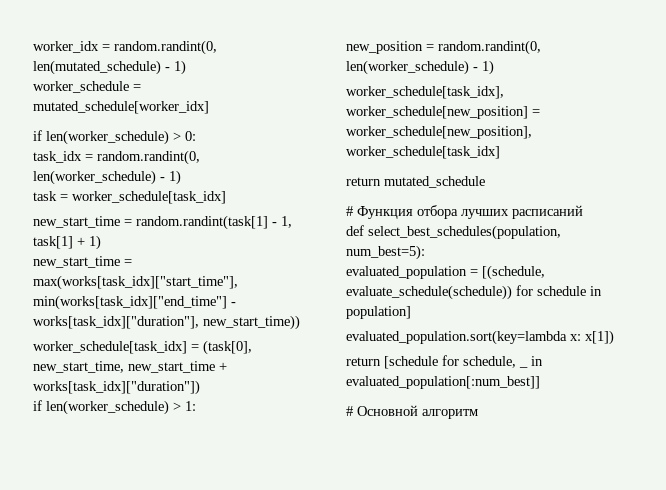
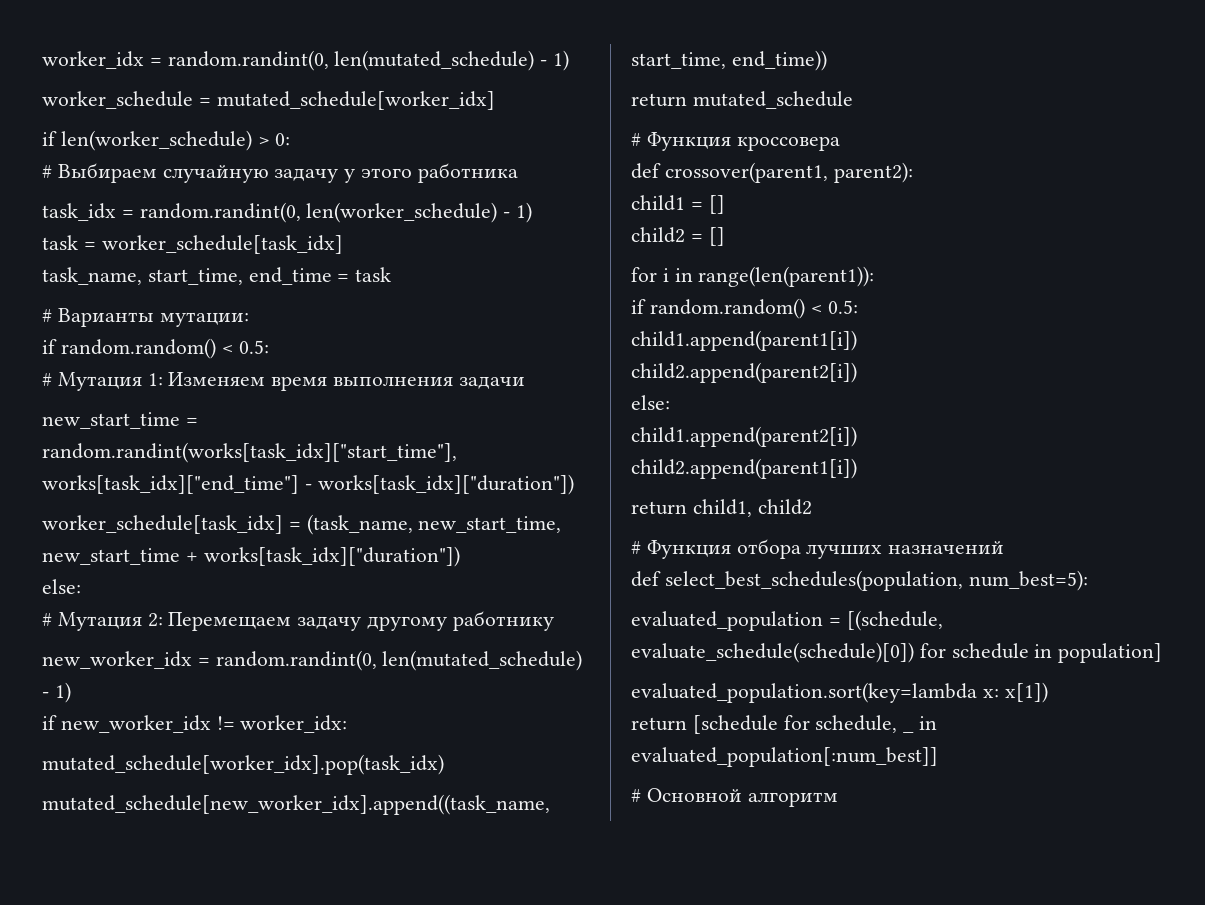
+ # Выбираем случайную задачу у этого работника
- new_start_time = random.randint(task[1] - 1, task[1] + 1)
- new_start_time = max(works[task_idx]["start_time"], min(works[task_idx]["end_time"] - works[task_idx]["duration"], new_start_time))
+ task_name, start_time, end_time = task
+ # Варианты мутации:
+ if random.random() < 0.5:
+ # Мутация 1: Изменяем время выполнения задачи
+ new_start_time = random.randint(works[task_idx]["start_time"], works[task_idx]["end_time"] - works[task_idx]["duration"])
- worker_schedule[task_idx] = (task[0], new_start_time, new_start_time + works[task_idx]["duration"])
- if len(worker_schedule) > 1:
- new_position = random.randint(0, len(worker_schedule) - 1)
- worker_schedule[task_idx], worker_schedule[new_position] = worker_schedule[new_position], worker_schedule[task_idx]
+ worker_schedule[task_idx] = (task_name, new_start_time, new_start_time + works[task_idx]["duration"])
+ else:
+ # Мутация 2: Перемещаем задачу другому работнику
+ new_worker_idx = random.randint(0, len(mutated_schedule) - 1)
+ if new_worker_idx != worker_idx:
+ mutated_schedule[worker_idx].pop(task_idx)
+ mutated_schedule[new_worker_idx].append((task_name, start_time, end_time))
  return mutated_schedule
+ # Функция кроссовера
+ def crossover(parent1, parent2):
+ child1 = []
+ child2 = []
+ for i in range(len(parent1)):
+ if random.random() < 0.5:
+ child1.append(parent1[i])
+ child2.append(parent2[i])
+ else:
+ child1.append(parent2[i])
+ child2.append(parent1[i])
+ return child1, child2
- # Функция отбора лучших расписаний
+ # Функция отбора лучших назначений
- evaluated_population = [(schedule, evaluate_schedule(schedule)) for schedule in population]
+ evaluated_population = [(schedule, evaluate_schedule(schedule)[0]) for schedule in population]

